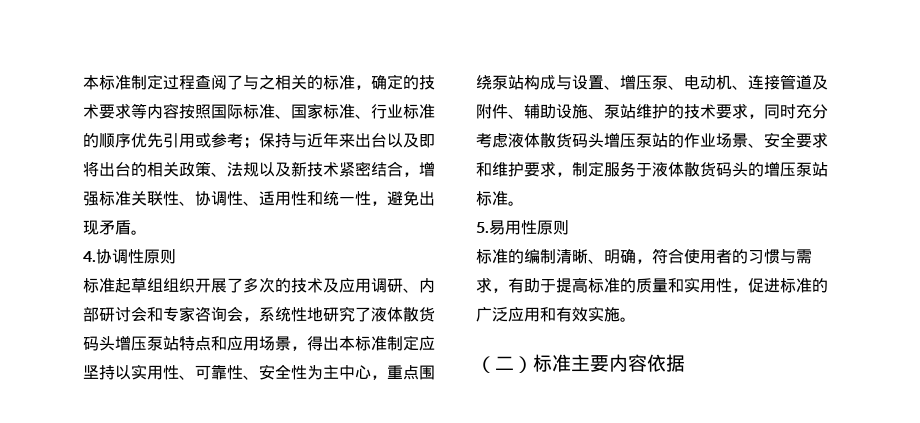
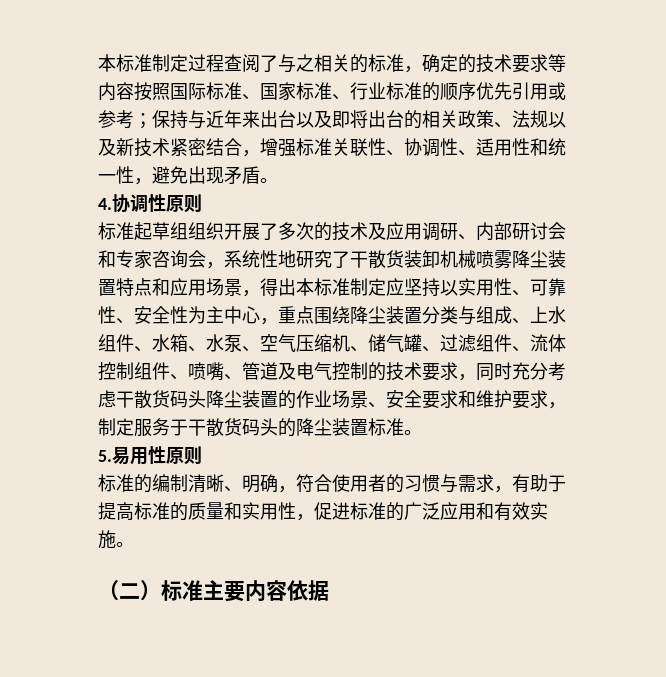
- 标准起草组组织开展了多次的技术及应用调研、内部研讨会和专家咨询会，系统性地研究了液体散货码头增压泵站特点和应用场景，得出本标准制定应坚持以实用性、可靠性、安全性为主中心，重点围绕泵站构成与设置、增压泵、电动机、连接管道及附件、辅助设施、泵站维护的技术要求，同时充分考虑液体散货码头增压泵站的作业场景、安全要求和维护要求，制定服务于液体散货码头的增压泵站标准。
+ 标准起草组组织开展了多次的技术及应用调研、内部研讨会和专家咨询会，系统性地研究了干散货装卸机械喷雾降尘装置特点和应用场景，得出本标准制定应坚持以实用性、可靠性、安全性为主中心，重点围绕降尘装置分类与组成、上水组件、水箱、水泵、空气压缩机、储气罐、过滤组件、流体控制组件、喷嘴、管道及电气控制的技术要求，同时充分考虑干散货码头降尘装置的作业场景、安全要求和维护要求，制定服务于干散货码头的降尘装置标准。

